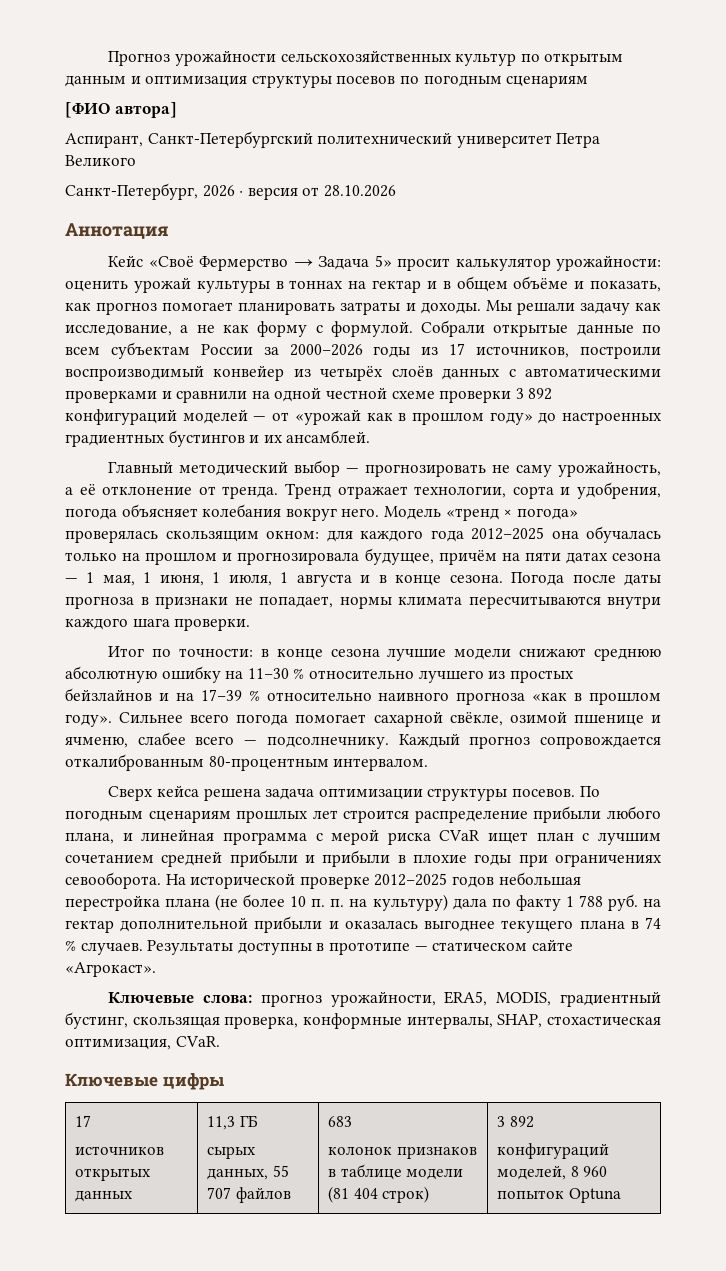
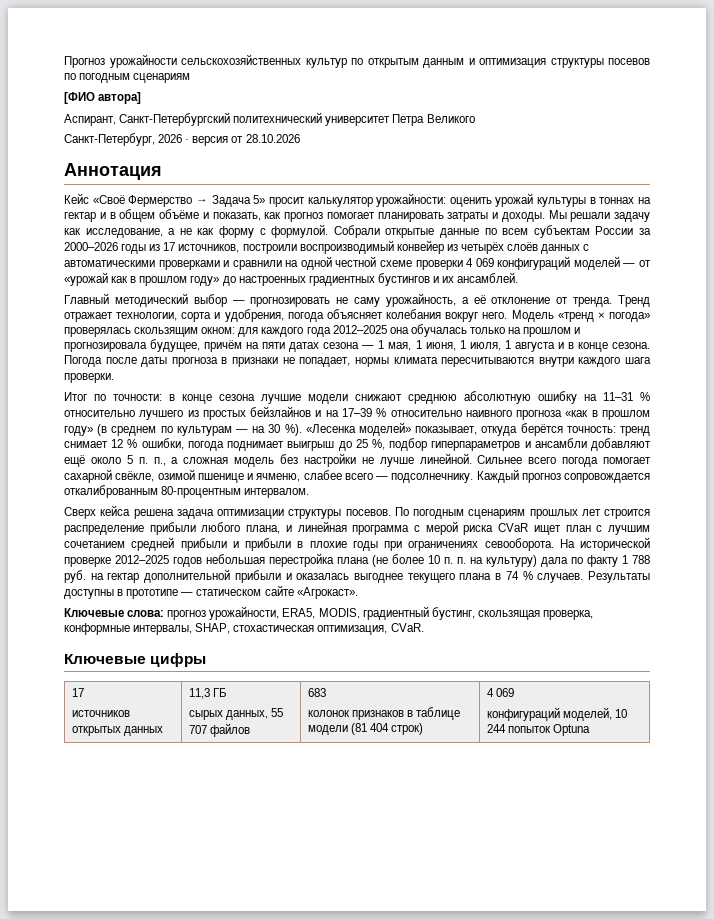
- Собрали открытые данные по всем субъектам России за 2000–2026 годы из 17 источников, построили воспроизводимый конвейер из четырёх слоёв данных с автоматическими проверками и сравнили на одной честной схеме проверки 3 892 конфигураций моделей — от «урожай как в прошлом году» до настроенных градиентных бустингов и их ансамблей.
+ Собрали открытые данные по всем субъектам России за 2000–2026 годы из 17 источников, построили воспроизводимый конвейер из четырёх слоёв данных с автоматическими проверками и сравнили на одной честной схеме проверки 4 069 конфигураций моделей — от «урожай как в прошлом году» до настроенных градиентных бустингов и их ансамблей.
- Итог по точности: в конце сезона лучшие модели снижают среднюю абсолютную ошибку на 11–30 % относительно лучшего из простых бейзлайнов и на 17–39 % относительно наивного прогноза «как в прошлом году».
+ Итог по точности: в конце сезона лучшие модели снижают среднюю абсолютную ошибку на 11–31 % относительно лучшего из простых бейзлайнов и на 17–39 % относительно наивного прогноза «как в прошлом году» (в среднем по культурам — на 30 %). «Лесенка моделей» показывает, откуда берётся точность: тренд снимает 12 % ошибки, погода поднимает выигрыш до 25 %, подбор гиперпараметров и ансамбли добавляют ещё около 5 п. п., а сложная модель без настройки не лучше линейной.
  Ключевые цифры
  17
  источников открытых данных | 11,3 ГБ
  сырых данных, 55 707 файлов | 683
- колонок признаков в таблице модели (81 404 строк) | 3 892
- конфигураций моделей, 8 960 попыток Optuna
+ колонок признаков в таблице модели (81 404 строк) | 4 069
+ конфигураций моделей, 10 244 попыток Optuna

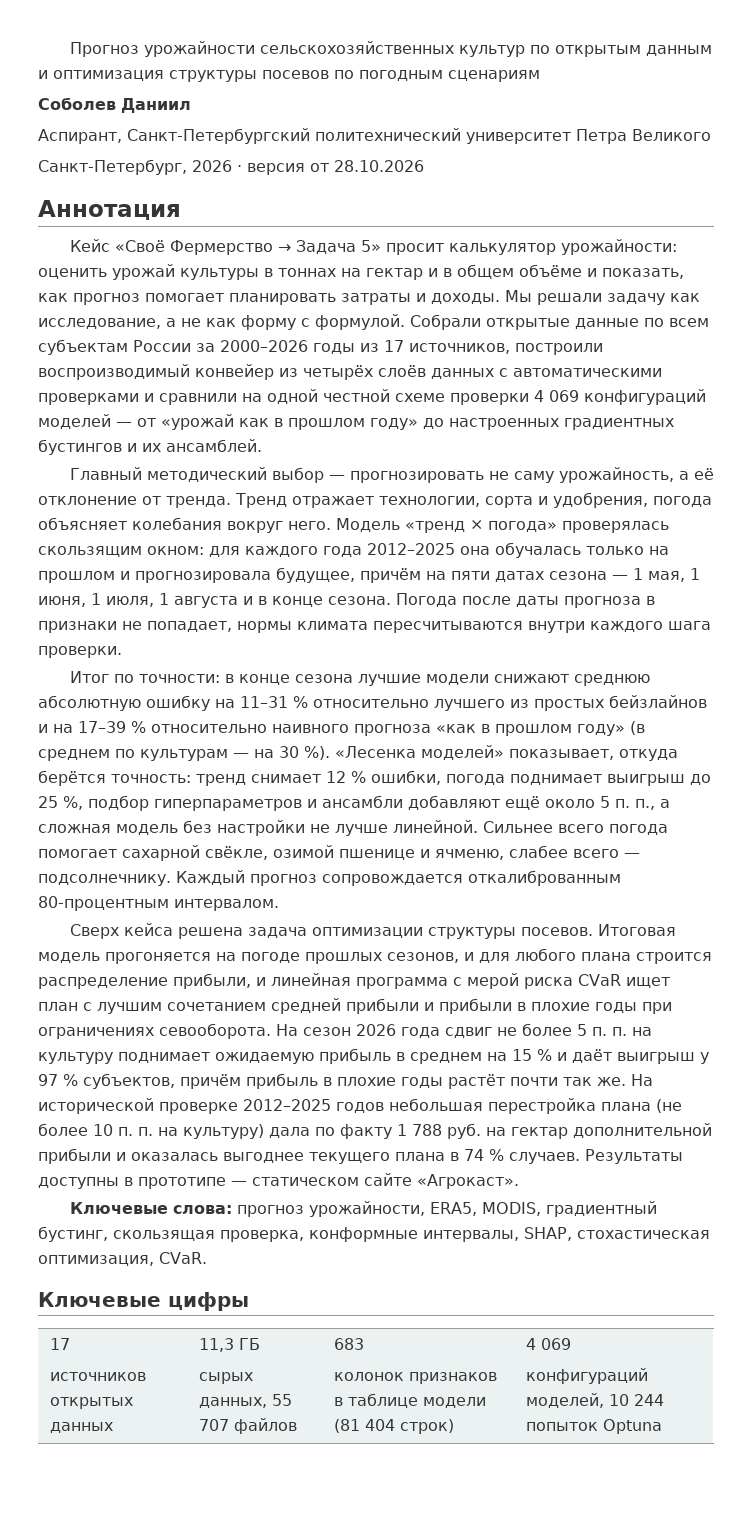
- [ФИО автора]
+ Соболев Даниил
- По погодным сценариям прошлых лет строится распределение прибыли любого плана, и линейная программа с мерой риска CVaR ищет план с лучшим сочетанием средней прибыли и прибыли в плохие годы при ограничениях севооборота.
+ Итоговая модель прогоняется на погоде прошлых сезонов, и для любого плана строится распределение прибыли, и линейная программа с мерой риска CVaR ищет план с лучшим сочетанием средней прибыли и прибыли в плохие годы при ограничениях севооборота.
- На исторической проверке 2012–2025 годов небольшая перестройка плана (не более 10 п. п. на культуру) дала по факту 1 788 руб. на гектар дополнительной прибыли и оказалась выгоднее текущего плана в 74 % случаев.
+ На сезон 2026 года сдвиг не более 5 п. п. на культуру поднимает ожидаемую прибыль в среднем на 15 % и даёт выигрыш у 97 % субъектов, причём прибыль в плохие годы растёт почти так же. На исторической проверке 2012–2025 годов небольшая перестройка плана (не более 10 п. п. на культуру) дала по факту 1 788 руб. на гектар дополнительной прибыли и оказалась выгоднее текущего плана в 74 % случаев.

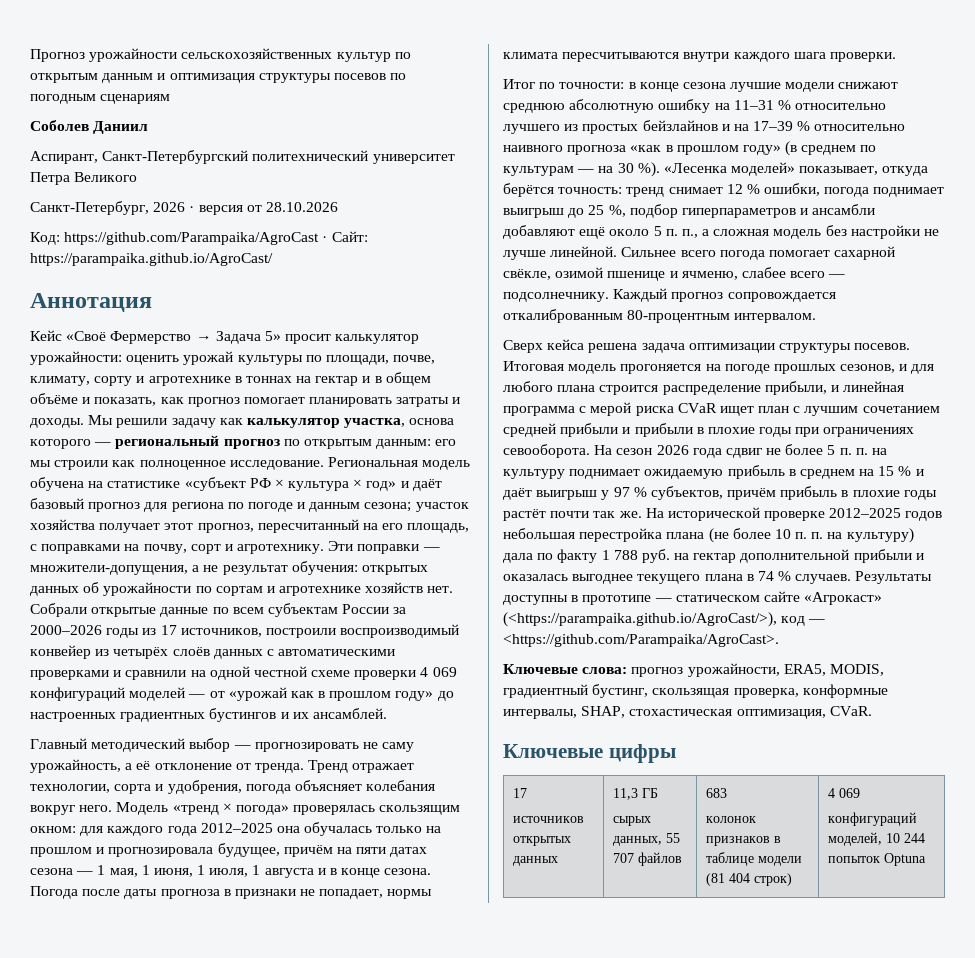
+ Код: https://github.com/Parampaika/AgroCast · Сайт: https://parampaika.github.io/AgroCast/
- Кейс «Своё Фермерство → Задача 5» просит калькулятор урожайности: оценить урожай культуры в тоннах на гектар и в общем объёме и показать, как прогноз помогает планировать затраты и доходы.
+ Кейс «Своё Фермерство → Задача 5» просит калькулятор урожайности: оценить урожай культуры по площади, почве, климату, сорту и агротехнике в тоннах на гектар и в общем объёме и показать, как прогноз помогает планировать затраты и доходы.
- Мы решали задачу как исследование, а не как форму с формулой.
+ Мы решили задачу как калькулятор участка, основа которого — региональный прогноз по открытым данным: его мы строили как полноценное исследование. Региональная модель обучена на статистике «субъект РФ × культура × год» и даёт базовый прогноз для региона по погоде и данным сезона; участок хозяйства получает этот прогноз, пересчитанный на его площадь, с поправками на почву, сорт и агротехнику. Эти поправки — множители-допущения, а не результат обучения: открытых данных об урожайности по сортам и агротехнике хозяйств нет.
- Результаты доступны в прототипе — статическом сайте «Агрокаст».
+ Результаты доступны в прототипе — статическом сайте «Агрокаст» (<https://parampaika.github.io/AgroCast/>), код — <https://github.com/Parampaika/AgroCast>.

